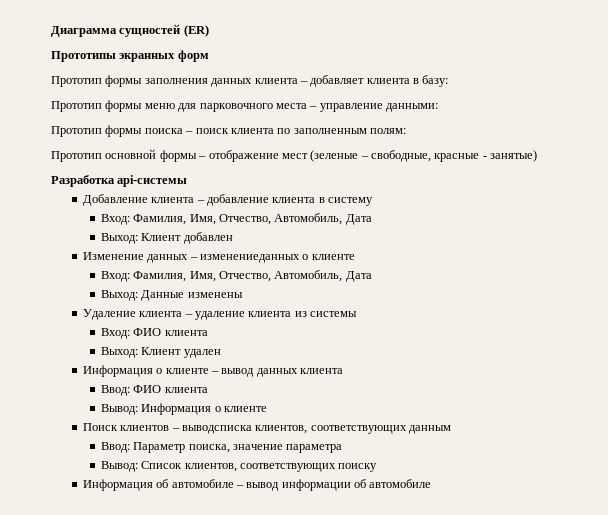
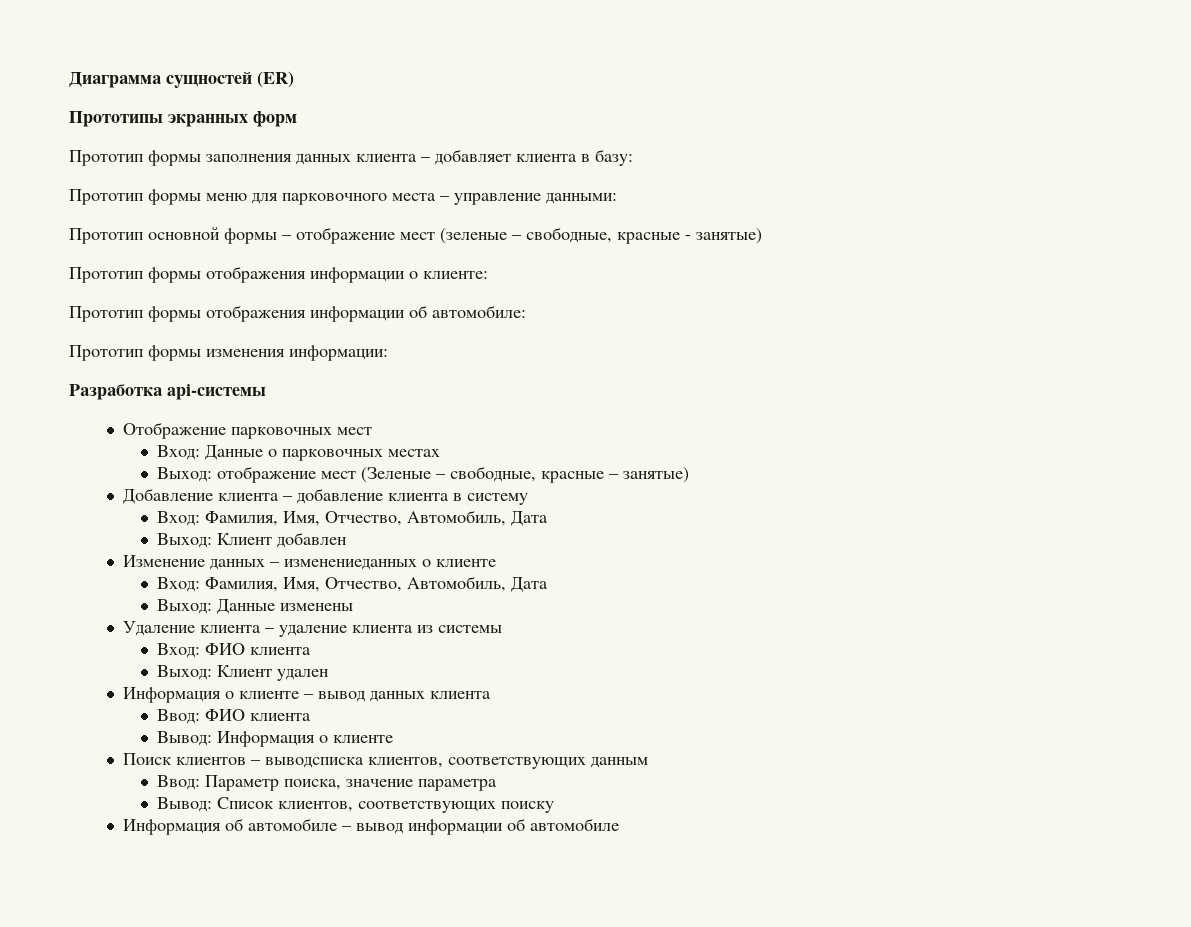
- Прототип формы поиска – поиск клиента по заполненным полям:
+ Прототип формы отображения информации о клиенте:
+ Прототип формы отображения информации об автомобиле:
+ Прототип формы изменения информации:
  Разработка api-системы
+ Отображение парковочных мест
+ Вход: Данные о парковочных местах
+ Выход: отображение мест (Зеленые – свободные, красные – занятые)

